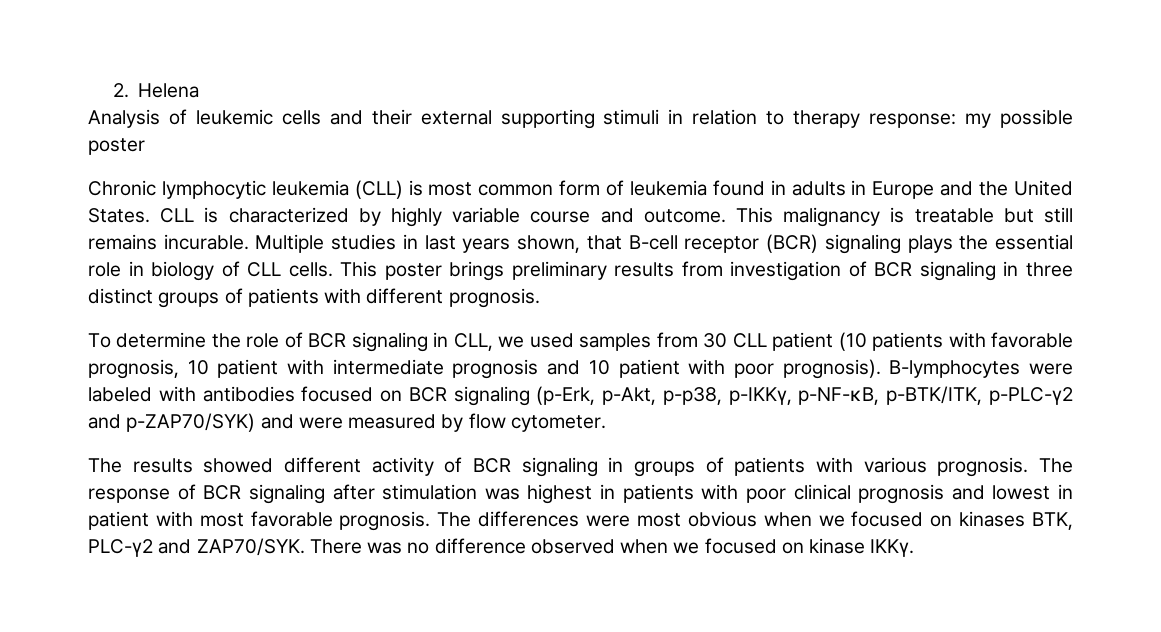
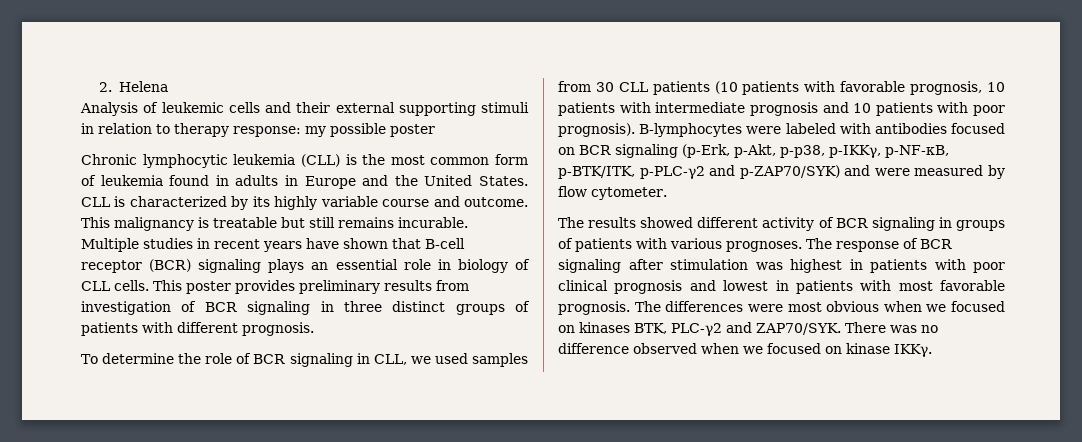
- Chronic lymphocytic leukemia (CLL) is most common form of leukemia found in adults in Europe and the United States.
+ Chronic lymphocytic leukemia (CLL) is the most common form of leukemia found in adults in Europe and the United States.
- CLL is characterized by highly variable course and outcome.
+ CLL is characterized by its highly variable course and outcome.
- Multiple studies in last years shown, that B-cell receptor (BCR) signaling plays the essential role in biology of CLL cells.
+ Multiple studies in recent years have shown that B-cell receptor (BCR) signaling plays an essential role in biology of CLL cells.
- This poster brings preliminary results from investigation of BCR signaling in three distinct groups of patients with different prognosis.
+ This poster provides preliminary results from investigation of BCR signaling in three distinct groups of patients with different prognosis.
- To determine the role of BCR signaling in CLL, we used samples from 30 CLL patient (10 patients with favorable prognosis, 10 patient with intermediate prognosis and 10 patient with poor prognosis).
+ To determine the role of BCR signaling in CLL, we used samples from 30 CLL patients (10 patients with favorable prognosis, 10 patients with intermediate prognosis and 10 patients with poor prognosis).
- The results showed different activity of BCR signaling in groups of patients with various prognosis.
+ The results showed different activity of BCR signaling in groups of patients with various prognoses.
- The response of BCR signaling after stimulation was highest in patients with poor clinical prognosis and lowest in patient with most favorable prognosis.
+ The response of BCR signaling after stimulation was highest in patients with poor clinical prognosis and lowest in patients with most favorable prognosis.

